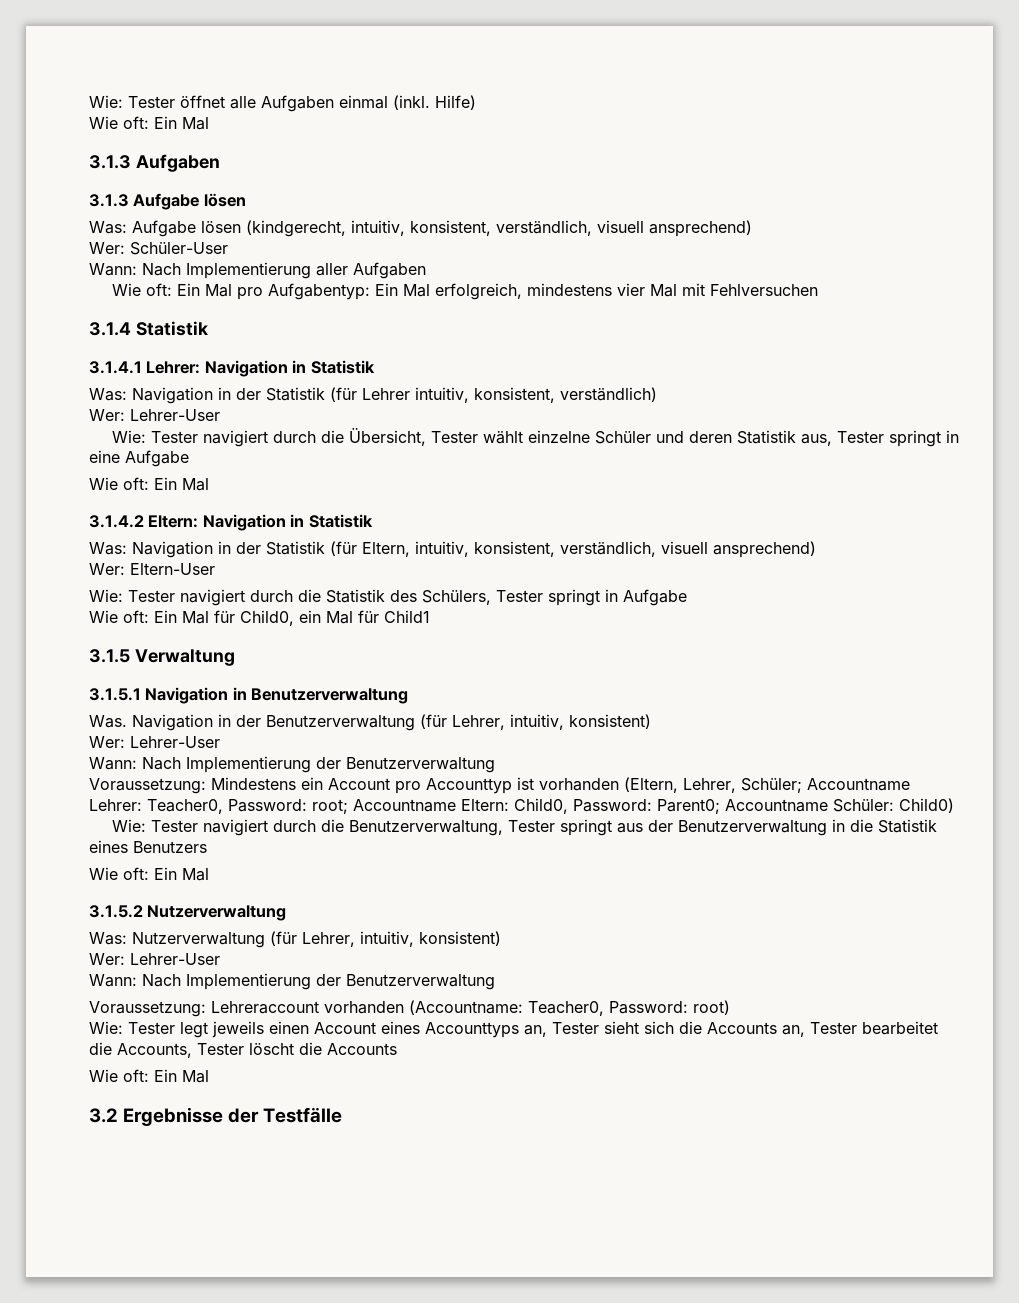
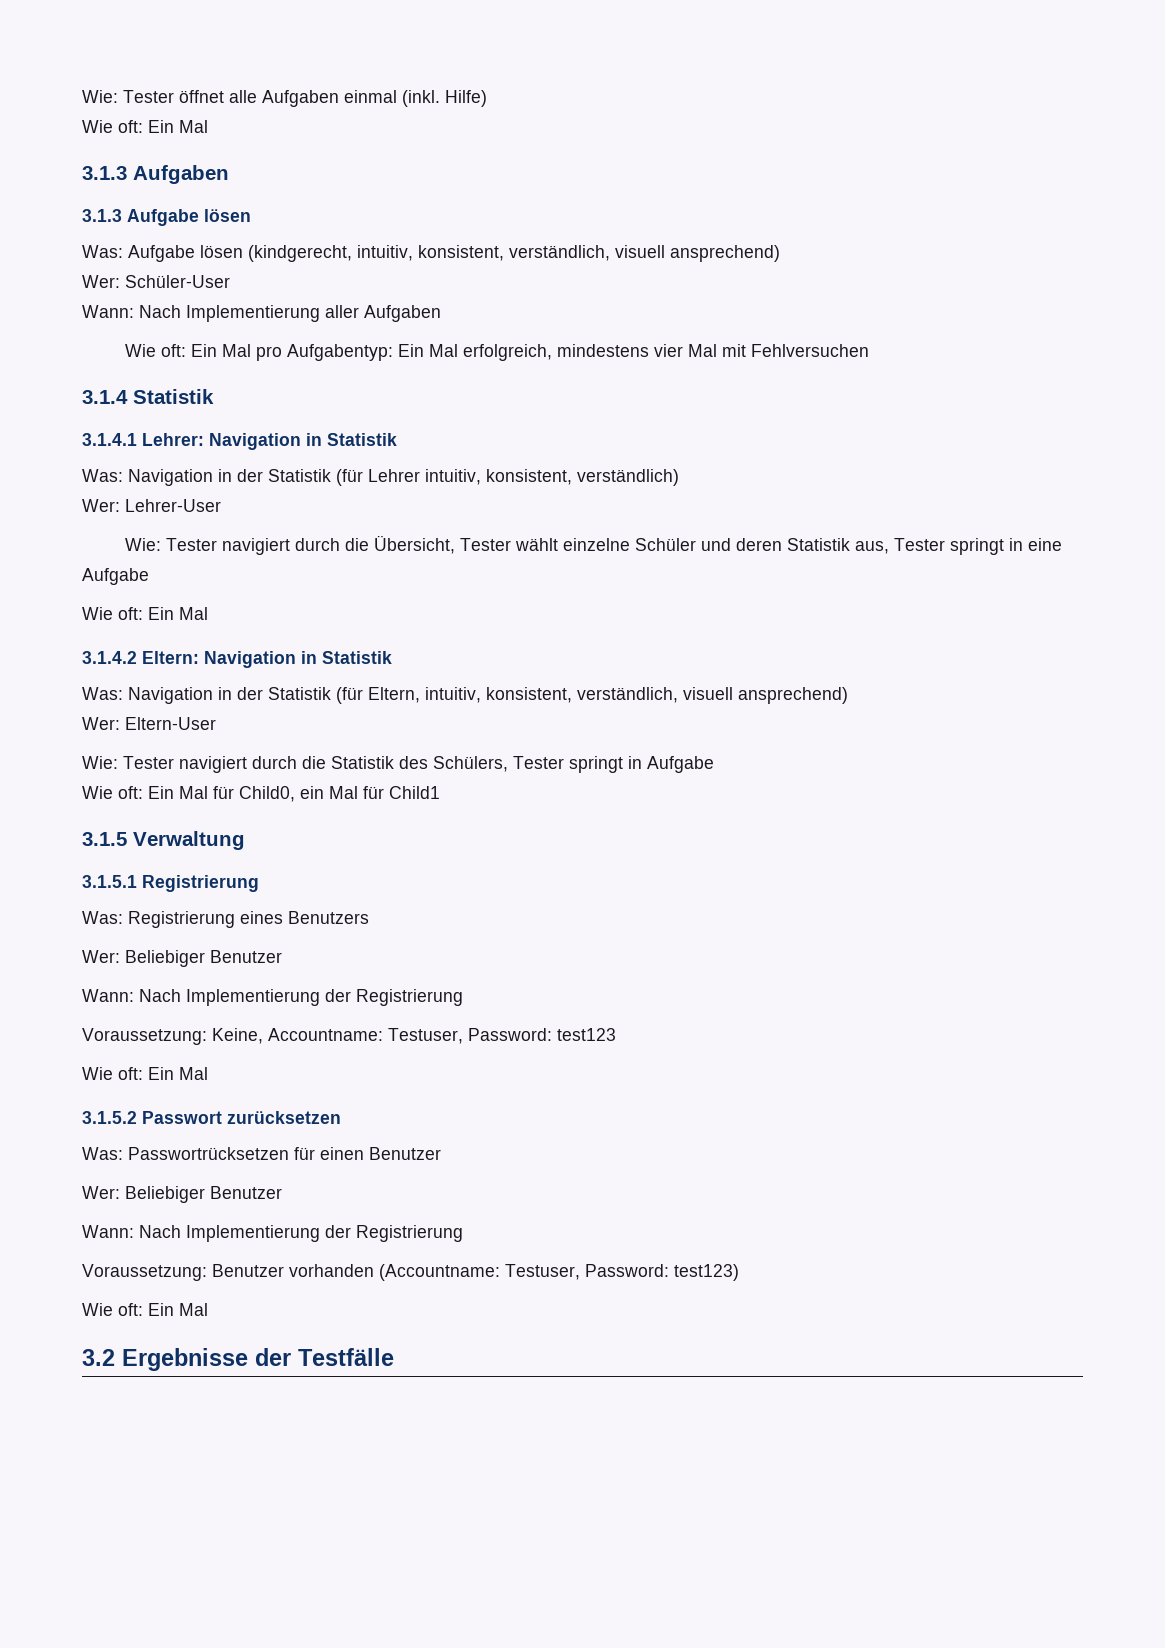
- 3.1.5.1 Navigation in Benutzerverwaltung
- Was. Navigation in der Benutzerverwaltung (für Lehrer, intuitiv, konsistent)
- Wer: Lehrer-User
- Wann: Nach Implementierung der Benutzerverwaltung
- Voraussetzung: Mindestens ein Account pro Accounttyp ist vorhanden (Eltern, Lehrer, Schüler; Accountname Lehrer: Teacher0, Password: root; Accountname Eltern: Child0, Password: Parent0; Accountname Schüler: Child0)
- Wie: Tester navigiert durch die Benutzerverwaltung, Tester springt aus der Benutzerverwaltung in die Statistik eines Benutzers
+ 3.1.5.1 Registrierung
+ Was: Registrierung eines Benutzers
+ Wer: Beliebiger Benutzer
+ Wann: Nach Implementierung der Registrierung
+ Voraussetzung: Keine, Accountname: Testuser, Password: test123
- 3.1.5.2 Nutzerverwaltung
- Was: Nutzerverwaltung (für Lehrer, intuitiv, konsistent)
- Wer: Lehrer-User
- Wann: Nach Implementierung der Benutzerverwaltung
- Voraussetzung: Lehreraccount vorhanden (Accountname: Teacher0, Password: root)
- Wie: Tester legt jeweils einen Account eines Accounttyps an, Tester sieht sich die Accounts an, Tester bearbeitet die Accounts, Tester löscht die Accounts
+ 3.1.5.2 Passwort zurücksetzen
+ Was: Passwortrücksetzen für einen Benutzer
+ Wer: Beliebiger Benutzer
+ Wann: Nach Implementierung der Registrierung
+ Voraussetzung: Benutzer vorhanden (Accountname: Testuser, Password: test123)

